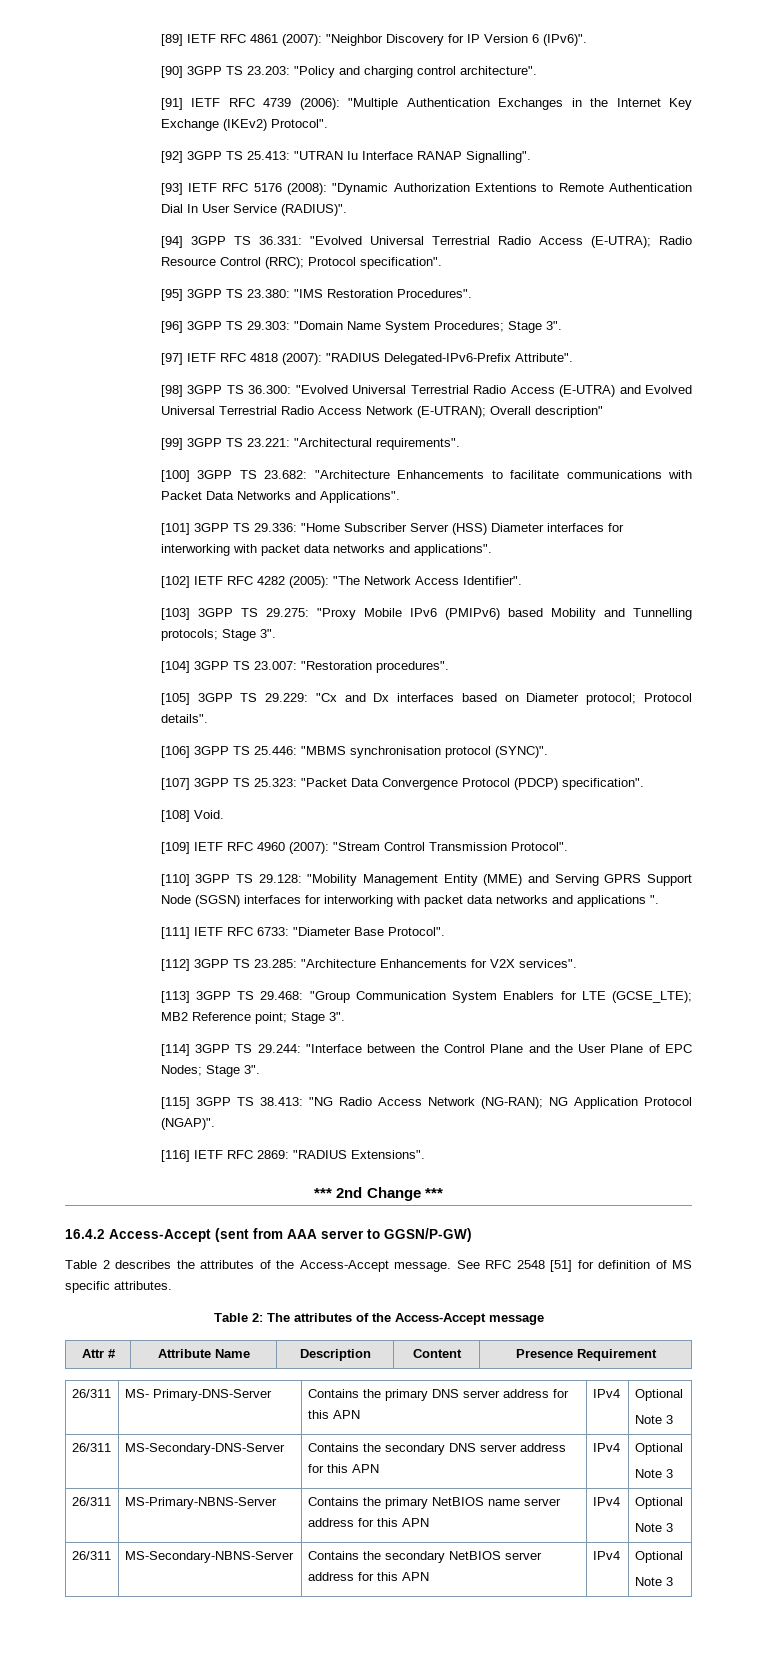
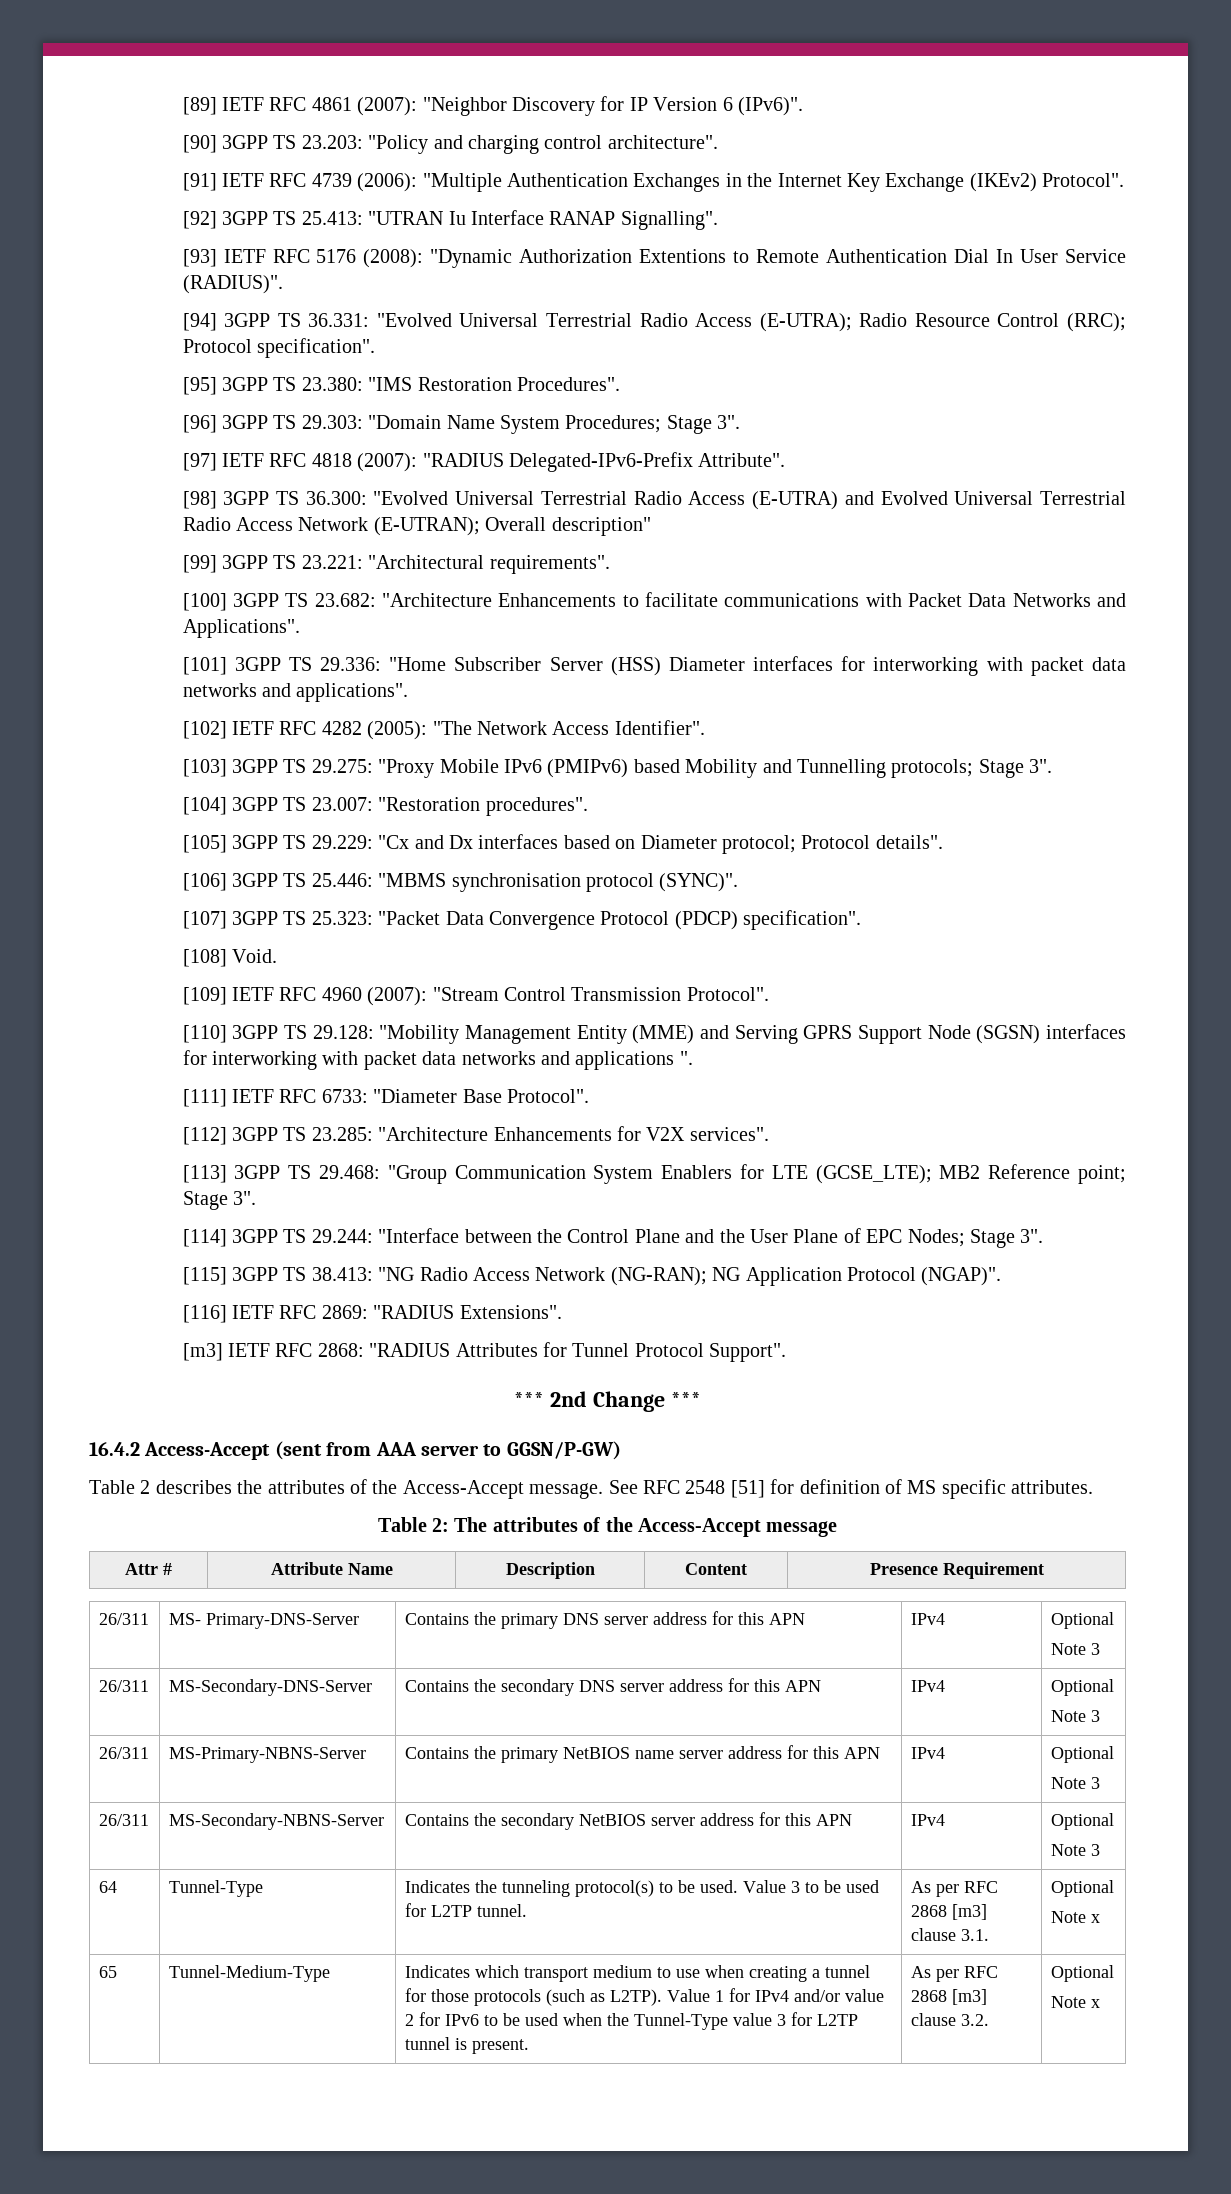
+ [m3] IETF RFC 2868: "RADIUS Attributes for Tunnel Protocol Support".
+ 64 | Tunnel-Type | Indicates the tunneling protocol(s) to be used. Value 3 to be used for L2TP tunnel. | As per RFC 2868 [m3] clause 3.1. | Optional
+ Note x
+ 65 | Tunnel-Medium-Type | Indicates which transport medium to use when creating a tunnel for those protocols (such as L2TP). Value 1 for IPv4 and/or value 2 for IPv6 to be used when the Tunnel-Type value 3 for L2TP tunnel is present. | As per RFC 2868 [m3] clause 3.2. | Optional
+ Note x

